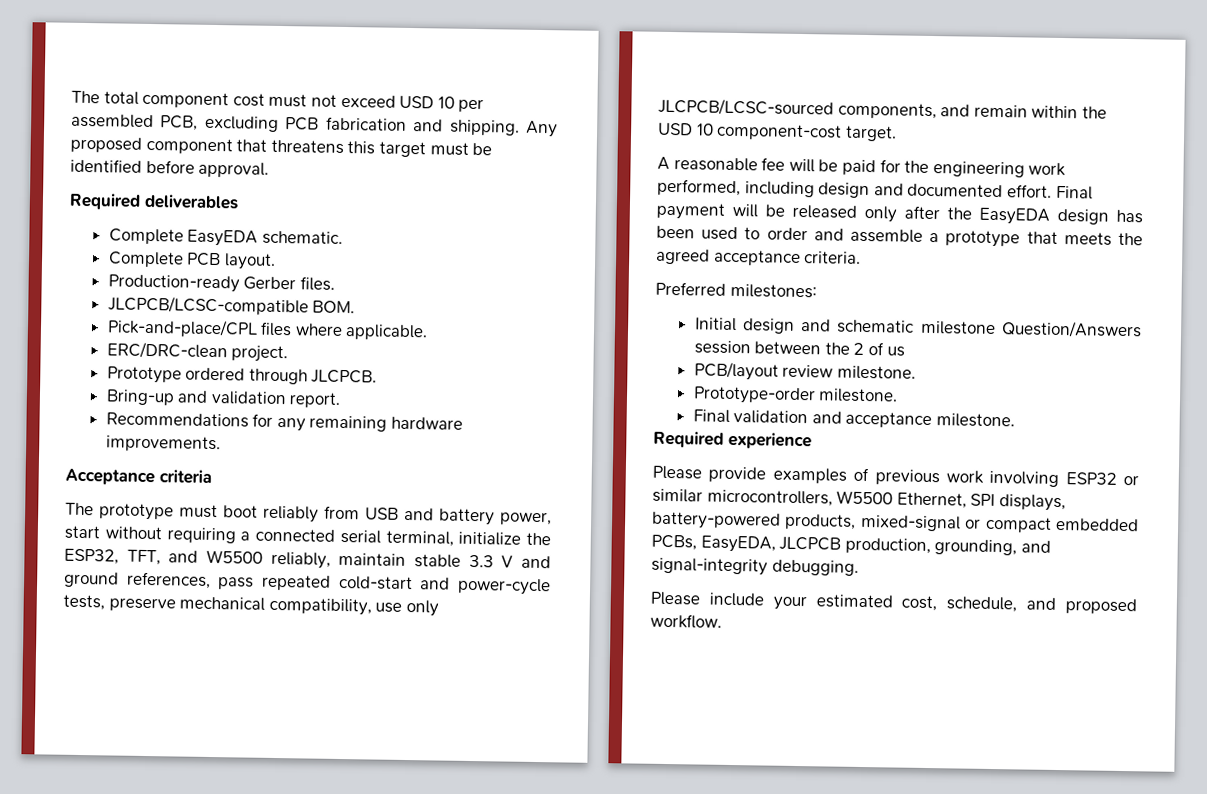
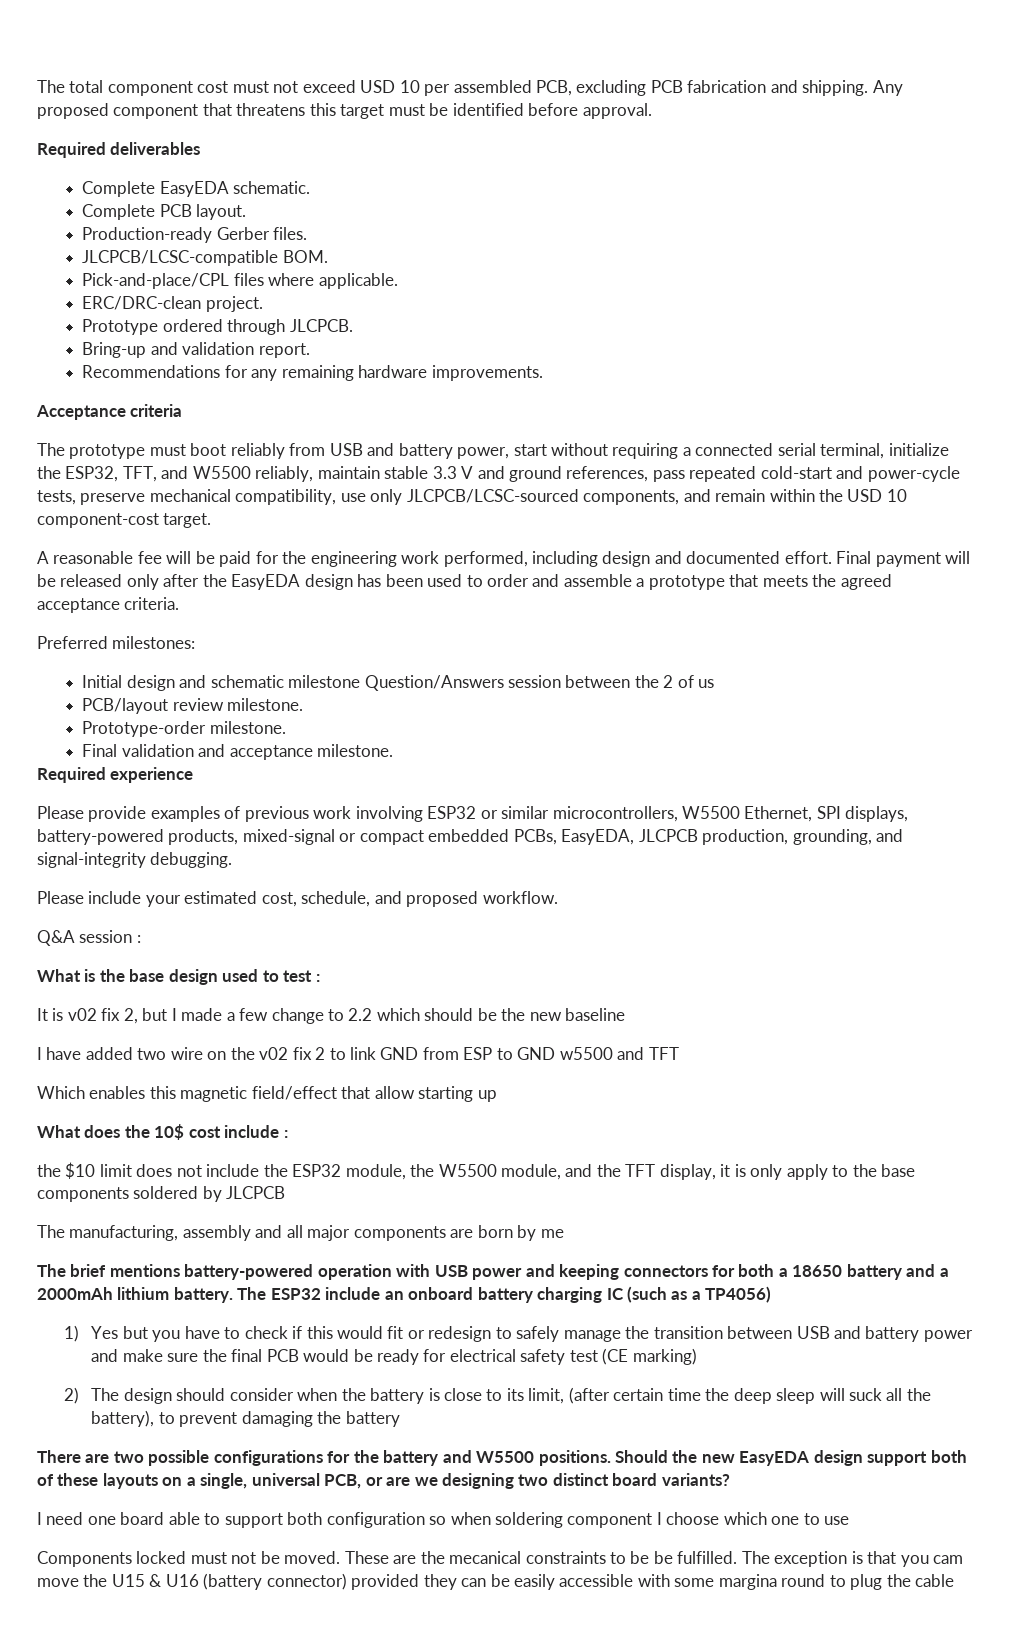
+ Q&A session :
+ What is the base design used to test :
+ It is v02 fix 2, but I made a few change to 2.2 which should be the new baseline
+ I have added two wire on the v02 fix 2 to link GND from ESP to GND w5500 and TFT
+ Which enables this magnetic field/effect that allow starting up
+ What does the 10$ cost include :
+ the $10 limit does not include the ESP32 module, the W5500 module, and the TFT display, it is only apply to the base components soldered by JLCPCB
+ The manufacturing, assembly and all major components are born by me
+ The brief mentions battery-powered operation with USB power and keeping connectors for both a 18650 battery and a 2000mAh lithium battery. The ESP32 include an onboard battery charging IC (such as a TP4056)
+ 1) Yes but you have to check if this would fit or redesign to safely manage the transition between USB and battery power and make sure the final PCB would be ready for electrical safety test (CE marking)
+ 2) The design should consider when the battery is close to its limit, (after certain time the deep sleep will suck all the battery), to prevent damaging the battery
+ There are two possible configurations for the battery and W5500 positions. Should the new EasyEDA design support both of these layouts on a single, universal PCB, or are we designing two distinct board variants?
+ I need one board able to support both configuration so when soldering component I choose which one to use
+ Components locked must not be moved. These are the mecanical constraints to be be fulfilled. The exception is that you cam move the U15 & U16 (battery connector) provided they can be easily accessible with some margina round to plug the cable

